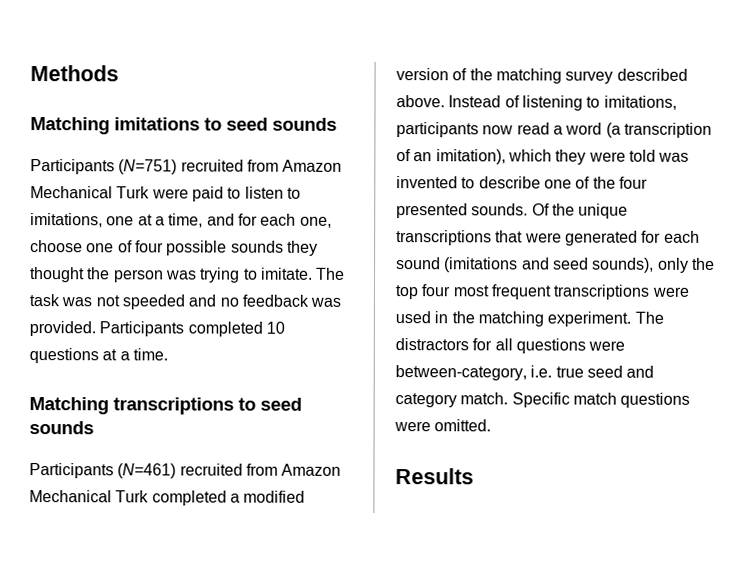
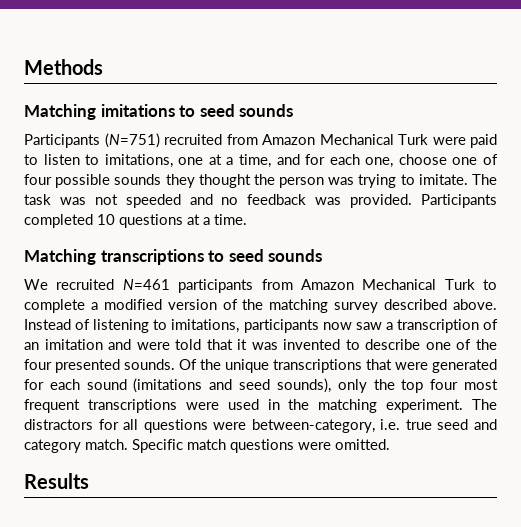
- Participants (N=461) recruited from Amazon Mechanical Turk completed a modified version of the matching survey described above.
+ We recruited N=461 participants from Amazon Mechanical Turk to complete a modified version of the matching survey described above.
- Instead of listening to imitations, participants now read a word (a transcription of an imitation), which they were told was invented to describe one of the four presented sounds.
+ Instead of listening to imitations, participants now saw a transcription of an imitation and were told that it was invented to describe one of the four presented sounds.

